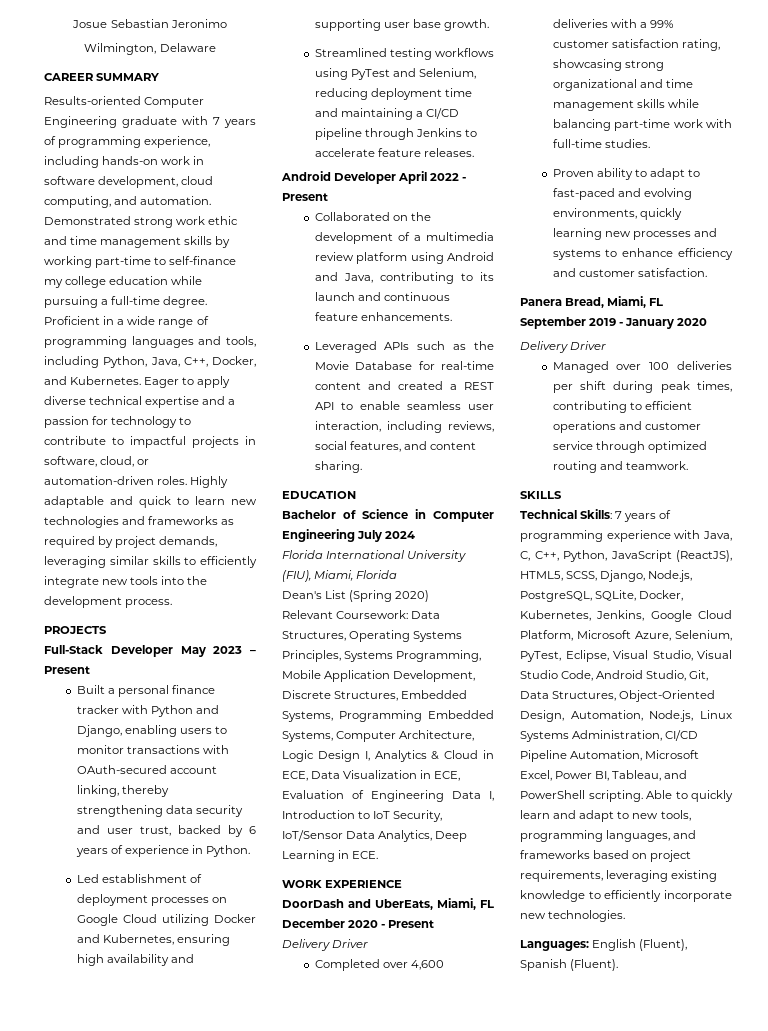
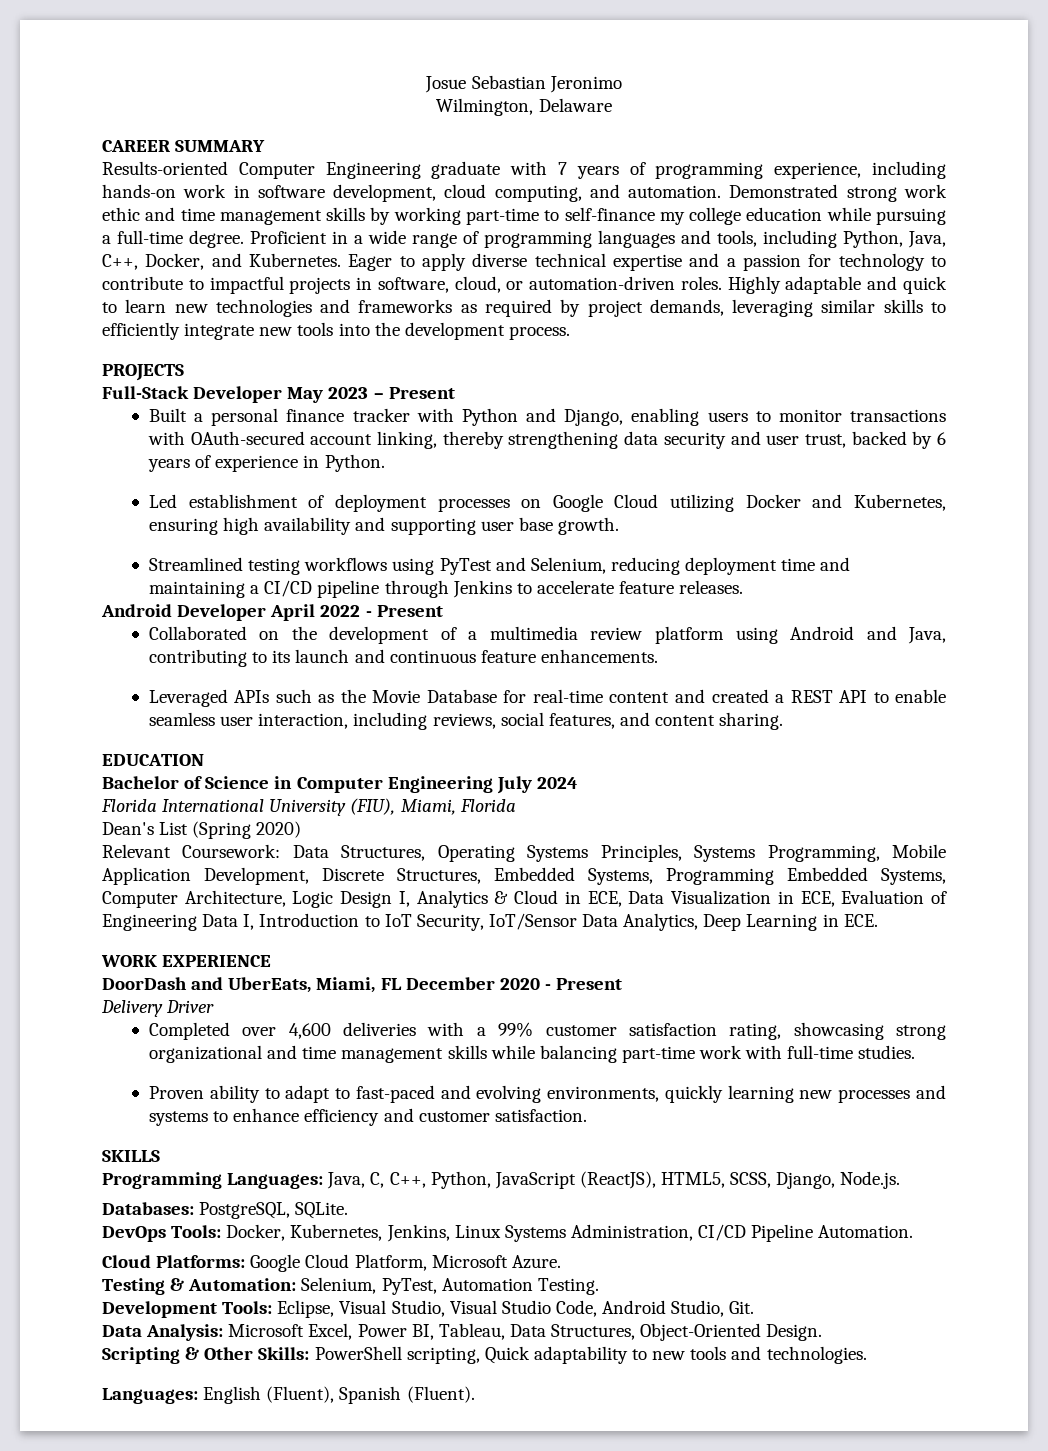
- Panera Bread, Miami, FL September 2019 - January 2020
- Delivery Driver
- Managed over 100 deliveries per shift during peak times, contributing to efficient operations and customer service through optimized routing and teamwork.
  SKILLS
- Technical Skills: 7 years of programming experience with Java, C, C++, Python, JavaScript (ReactJS), HTML5, SCSS, Django, Node.js, PostgreSQL, SQLite, Docker, Kubernetes, Jenkins, Google Cloud Platform, Microsoft Azure, Selenium, PyTest, Eclipse, Visual Studio, Visual Studio Code, Android Studio, Git, Data Structures, Object-Oriented Design, Automation, Node.js, Linux Systems Administration, CI/CD Pipeline Automation, Microsoft Excel, Power BI, Tableau, and PowerShell scripting. Able to quickly learn and adapt to new tools, programming languages, and frameworks based on project requirements, leveraging existing knowledge to efficiently incorporate new technologies.
+ Programming Languages: Java, C, C++, Python, JavaScript (ReactJS), HTML5, SCSS, Django, Node.js.
+ Databases: PostgreSQL, SQLite.
+ DevOps Tools: Docker, Kubernetes, Jenkins, Linux Systems Administration, CI/CD Pipeline Automation.
+ Cloud Platforms: Google Cloud Platform, Microsoft Azure.
+ Testing & Automation: Selenium, PyTest, Automation Testing.
+ Development Tools: Eclipse, Visual Studio, Visual Studio Code, Android Studio, Git.
+ Data Analysis: Microsoft Excel, Power BI, Tableau, Data Structures, Object-Oriented Design.
+ Scripting & Other Skills: PowerShell scripting, Quick adaptability to new tools and technologies.

